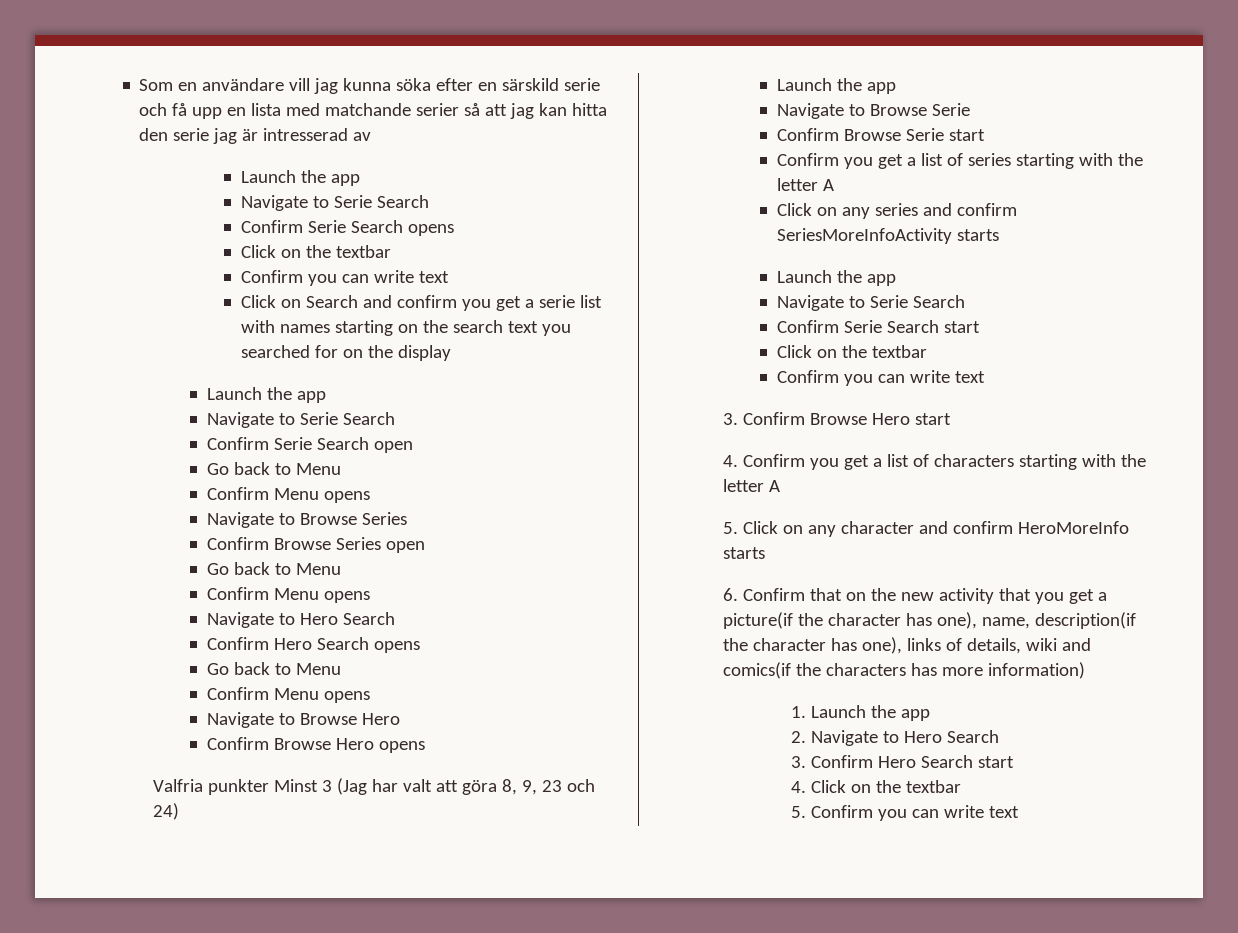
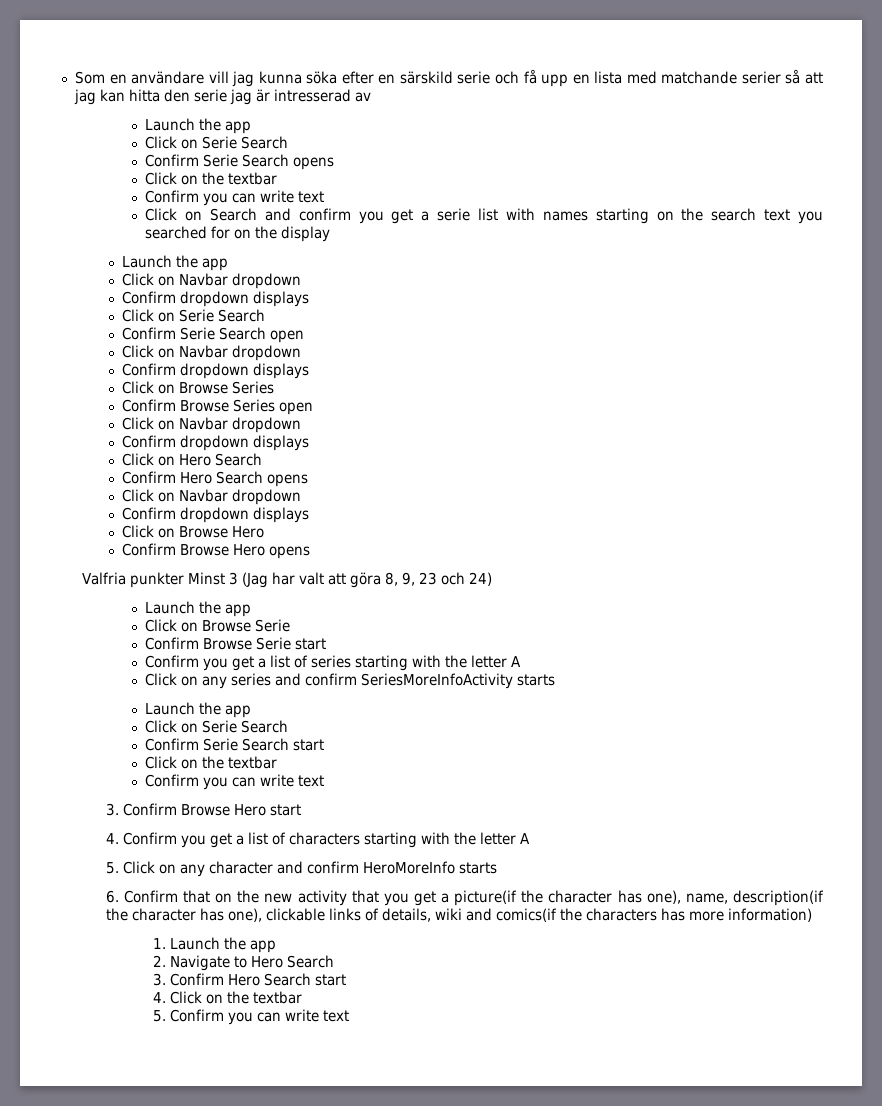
  Som en användare vill jag kunna söka efter en särskild serie och få upp en lista med matchande serier så att jag kan hitta den serie jag är intresserad av
  Launch the app
- Navigate to Serie Search
+ Click on Serie Search
  Click on Search and confirm you get a serie list with names starting on the search text you searched for on the display
  Launch the app
- Navigate to Serie Search
+ Click on Navbar dropdown
+ Confirm dropdown displays
+ Click on Serie Search
  Confirm Serie Search open
- Go back to Menu
- Confirm Menu opens
- Navigate to Browse Series
+ Click on Navbar dropdown
+ Confirm dropdown displays
+ Click on Browse Series
  Confirm Browse Series open
- Go back to Menu
- Confirm Menu opens
- Navigate to Hero Search
+ Click on Navbar dropdown
+ Confirm dropdown displays
+ Click on Hero Search
  Confirm Hero Search opens
- Go back to Menu
- Confirm Menu opens
- Navigate to Browse Hero
+ Click on Navbar dropdown
+ Confirm dropdown displays
+ Click on Browse Hero
- Navigate to Browse Serie
+ Click on Browse Serie
  Click on any series and confirm SeriesMoreInfoActivity starts
  Launch the app
- Navigate to Serie Search
+ Click on Serie Search
- 6. Confirm that on the new activity that you get a picture(if the character has one), name, description(if the character has one), links of details, wiki and comics(if the characters has more information)
+ 6. Confirm that on the new activity that you get a picture(if the character has one), name, description(if the character has one), clickable links of details, wiki and comics(if the characters has more information)

